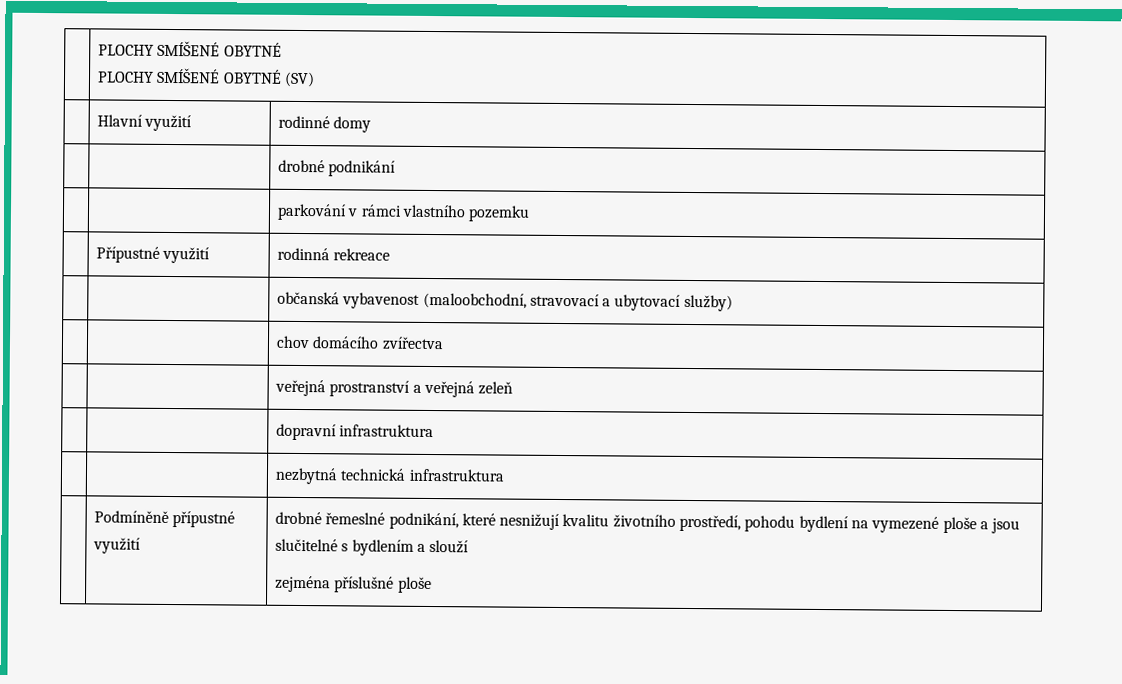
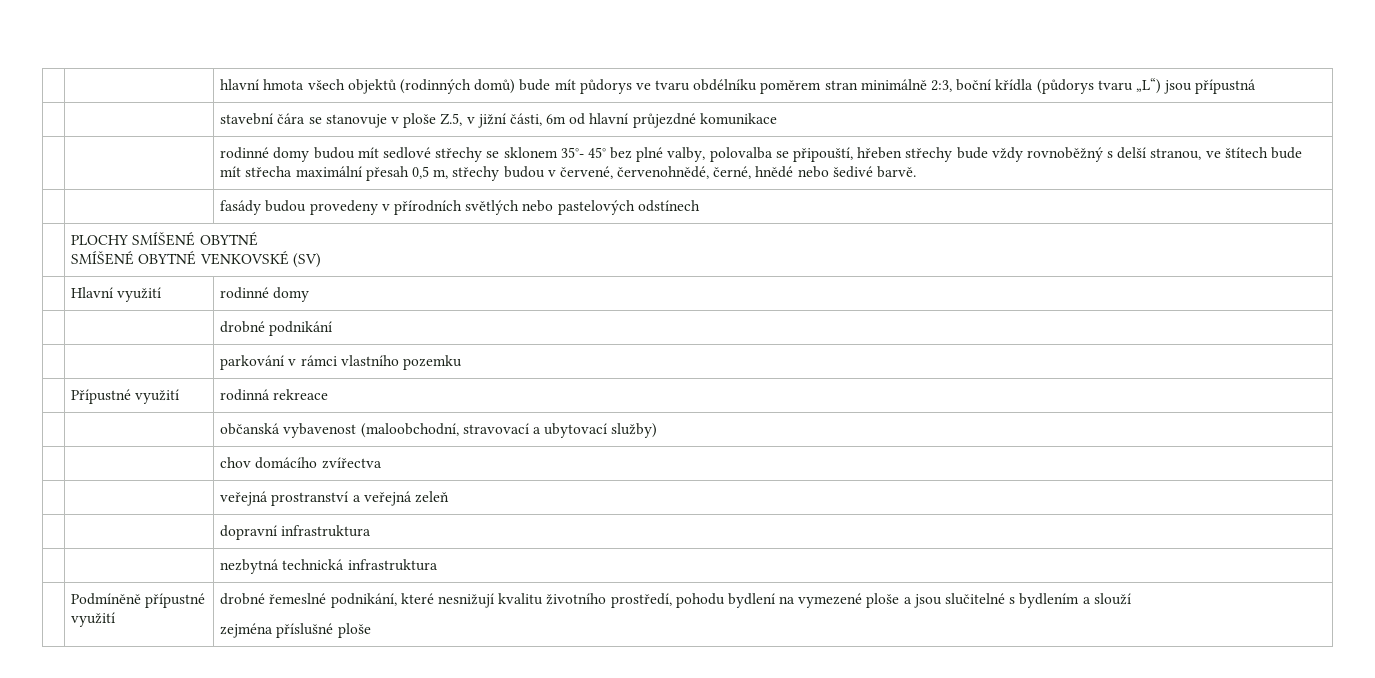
+ | | hlavní hmota všech objektů (rodinných domů) bude mít půdorys ve tvaru obdélníku poměrem stran minimálně 2:3, boční křídla (půdorys tvaru „L“) jsou přípustná
+ | | stavební čára se stanovuje v ploše Z.5, v jižní části, 6m od hlavní průjezdné komunikace
+ | | rodinné domy budou mít sedlové střechy se sklonem 35°- 45° bez plné valby, polovalba se připouští, hřeben střechy bude vždy rovnoběžný s delší stranou, ve štítech bude mít střecha maximální přesah 0,5 m, střechy budou v červené, červenohnědé, černé, hnědé nebo šedivé barvě.
+ | | fasády budou provedeny v přírodních světlých nebo pastelových odstínech
  | PLOCHY SMÍŠENÉ OBYTNÉ
- PLOCHY SMÍŠENÉ OBYTNÉ (SV)
+ SMÍŠENÉ OBYTNÉ VENKOVSKÉ (SV)

